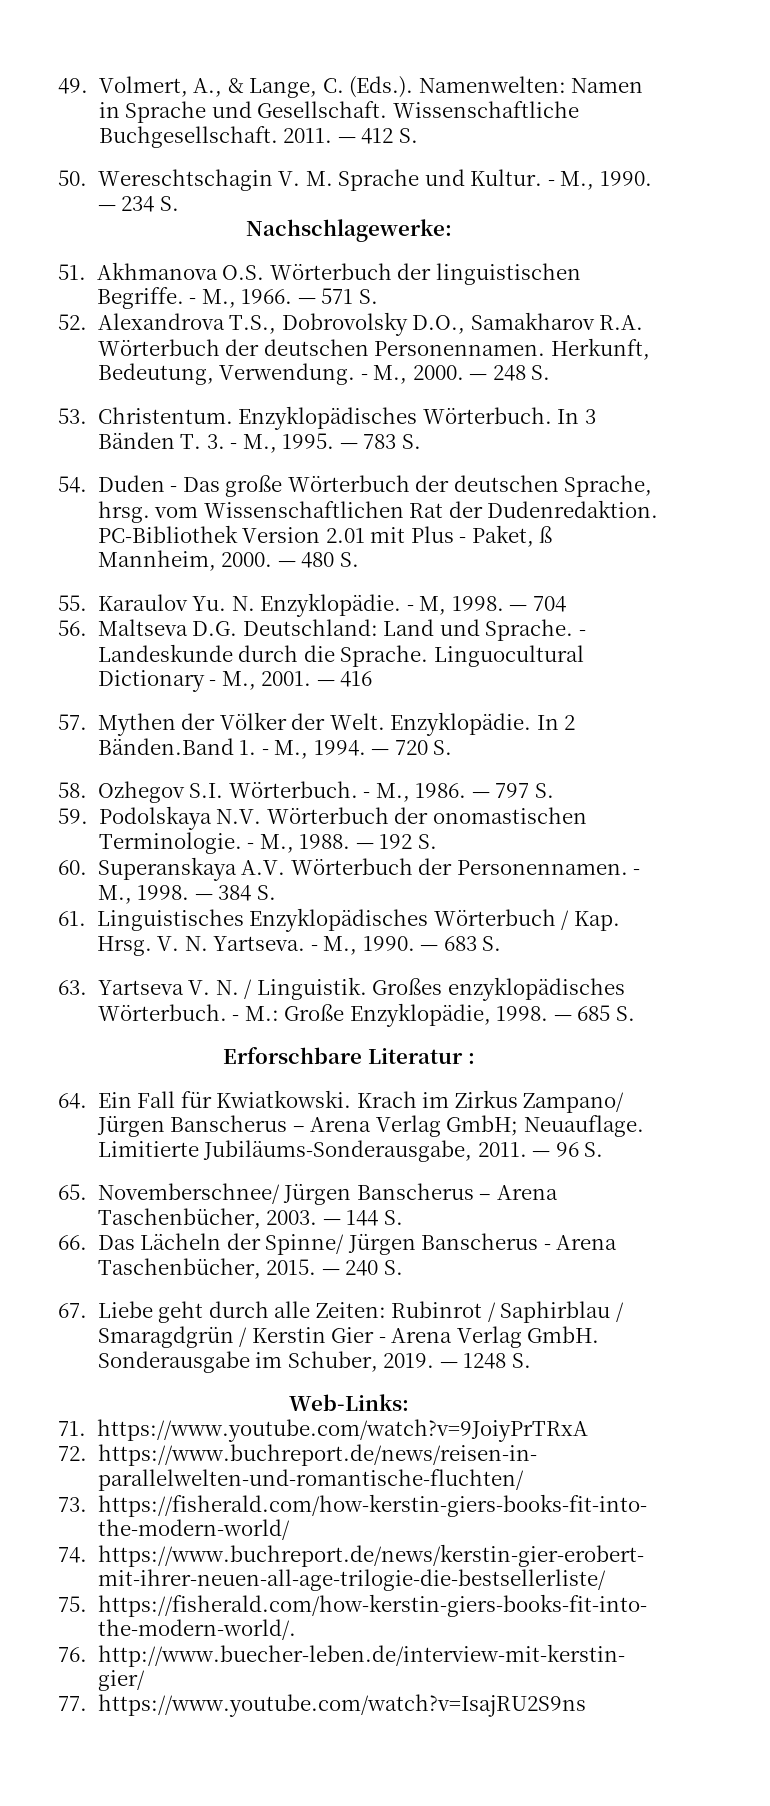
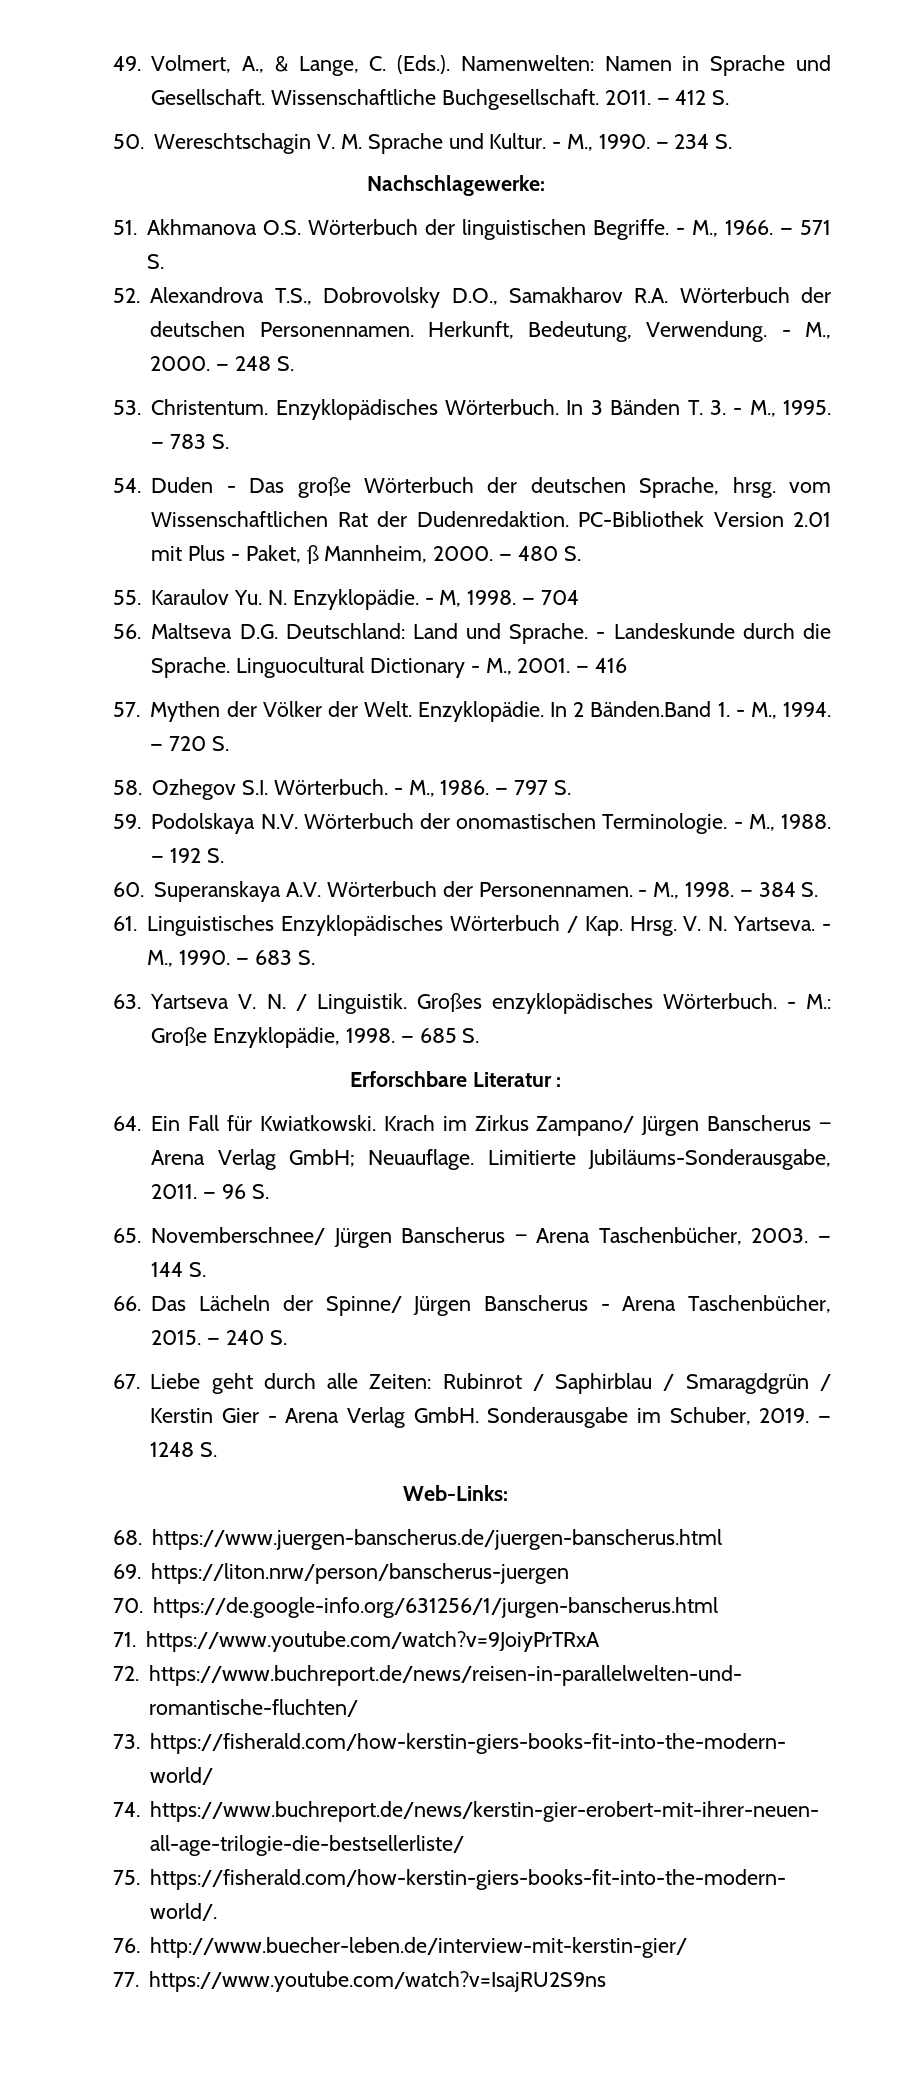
+ 68. https://www.juergen-banscherus.de/juergen-banscherus.html
+ 69. https://liton.nrw/person/banscherus-juergen
+ 70. https://de.google-info.org/631256/1/jurgen-banscherus.html

